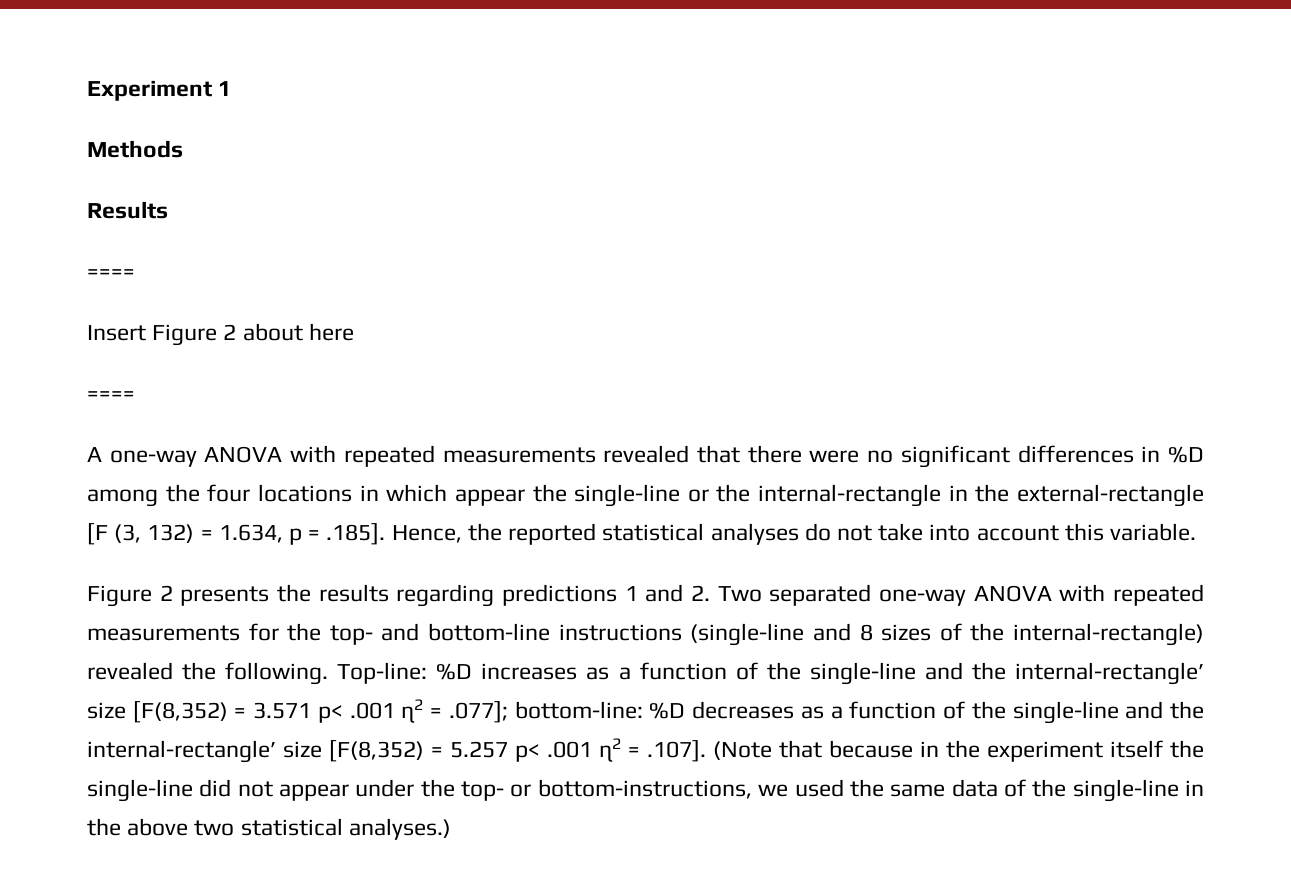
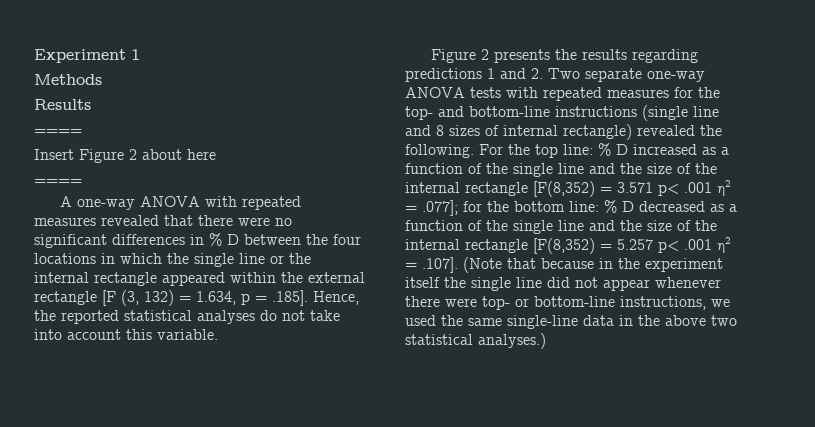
- A one-way ANOVA with repeated measurements revealed that there were no significant differences in %D among the four locations in which appear the single-line or the internal-rectangle in the external-rectangle [F (3, 132) = 1.634, p = .185]. Hence, the reported statistical analyses do not take into account this variable.
+ A one-way ANOVA with repeated measures revealed that there were no significant differences in % D between the four locations in which the single line or the internal rectangle appeared within the external rectangle [F (3, 132) = 1.634, p = .185]. Hence, the reported statistical analyses do not take into account this variable.
- Figure 2 presents the results regarding predictions 1 and 2. Two separated one-way ANOVA with repeated measurements for the top- and bottom-line instructions (single-line and 8 sizes of the internal-rectangle) revealed the following.
+ Figure 2 presents the results regarding predictions 1 and 2. Two separate one-way ANOVA tests with repeated measures for the top- and bottom-line instructions (single line and 8 sizes of internal rectangle) revealed the following.
- Top-line: %D increases as a function of the single-line and the internal-rectangle’ size [F(8,352) = 3.571 p< .001 η2 = .077]; bottom-line: %D decreases as a function of the single-line and the internal-rectangle’ size [F(8,352) = 5.257 p< .001 η2 = .107]. (Note that because in the experiment itself the single-line did not appear under the top- or bottom-instructions, we used the same data of the single-line in the above two statistical analyses.)
+ For the top line: % D increased as a function of the single line and the size of the internal rectangle [F(8,352) = 3.571 p< .001 η2 = .077]; for the bottom line: % D decreased as a function of the single line and the size of the internal rectangle [F(8,352) = 5.257 p< .001 η2 = .107]. (Note that because in the experiment itself the single line did not appear whenever there were top- or bottom-line instructions, we used the same single-line data in the above two statistical analyses.)

